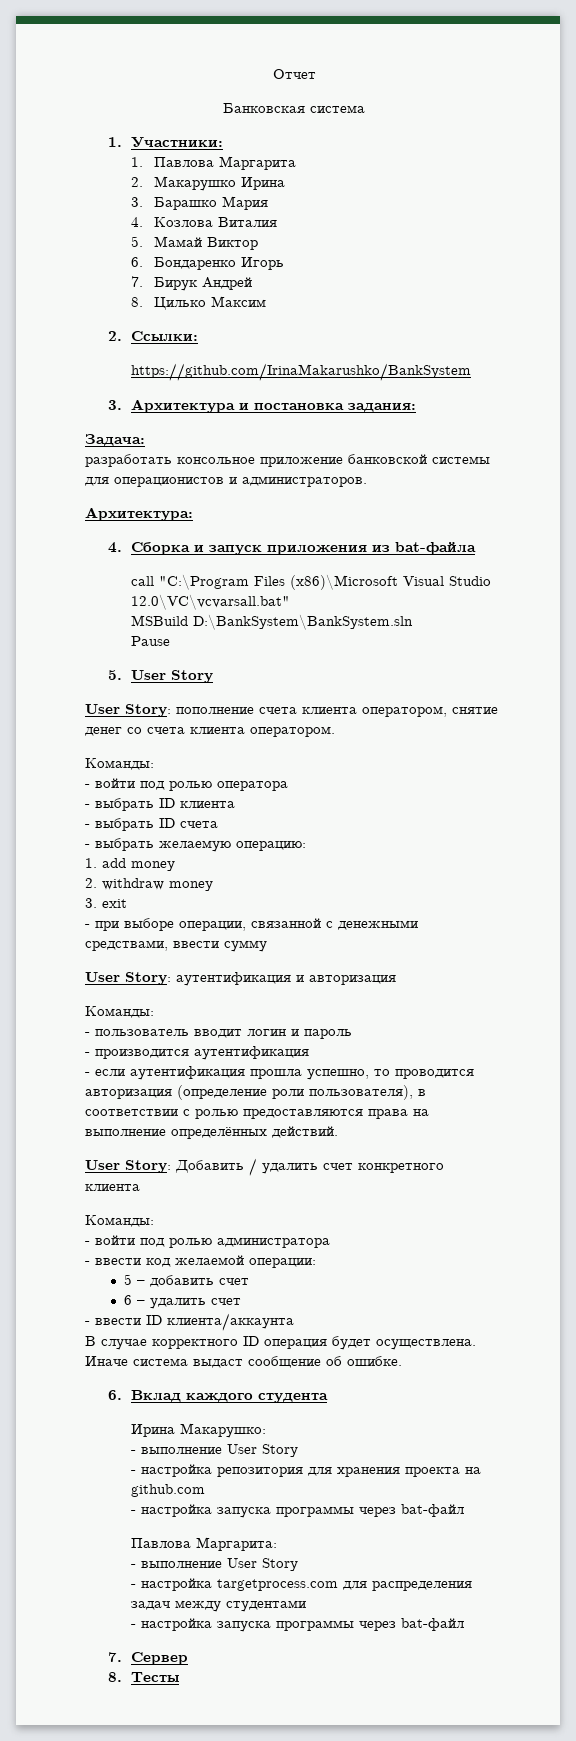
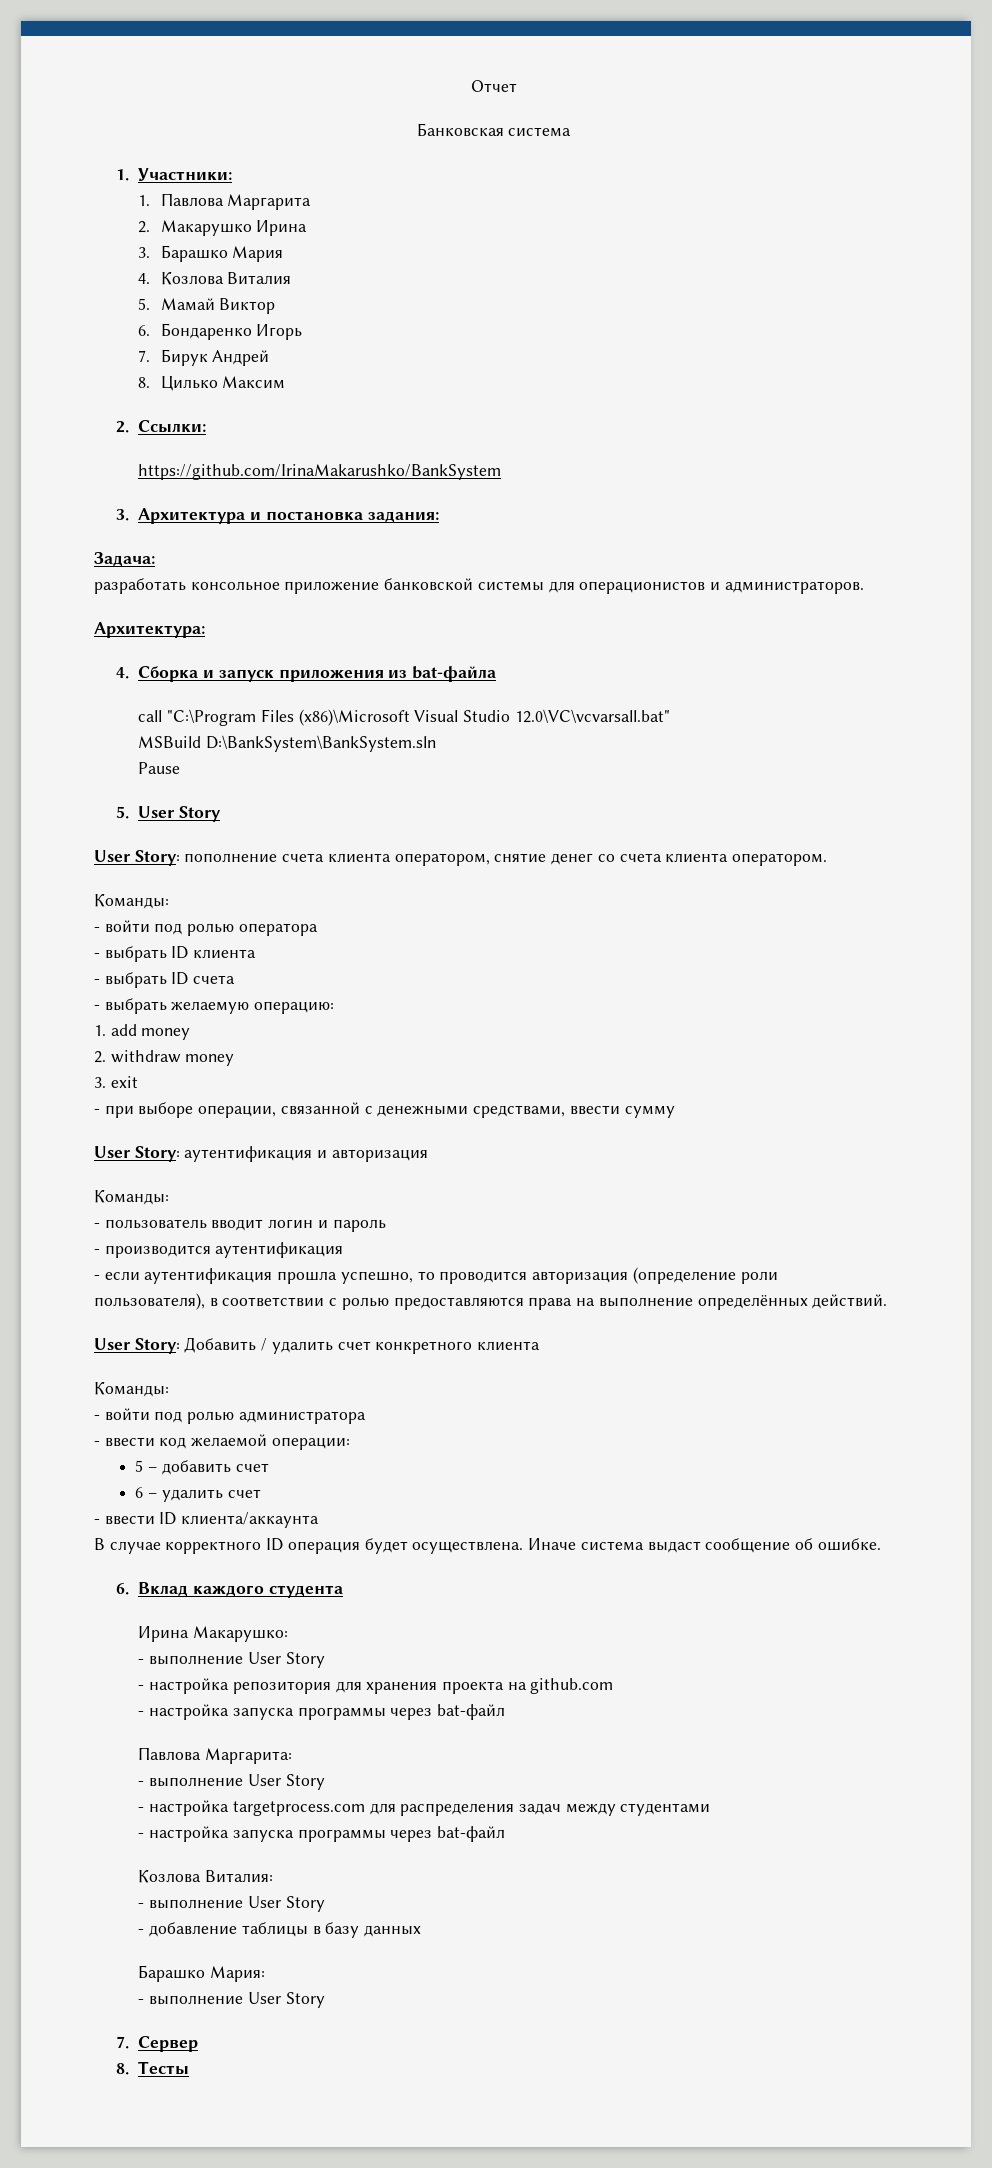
+ Козлова Виталия:
+ - выполнение User Story
+ - добавление таблицы в базу данных
+ Барашко Мария:
+ - выполнение User Story

